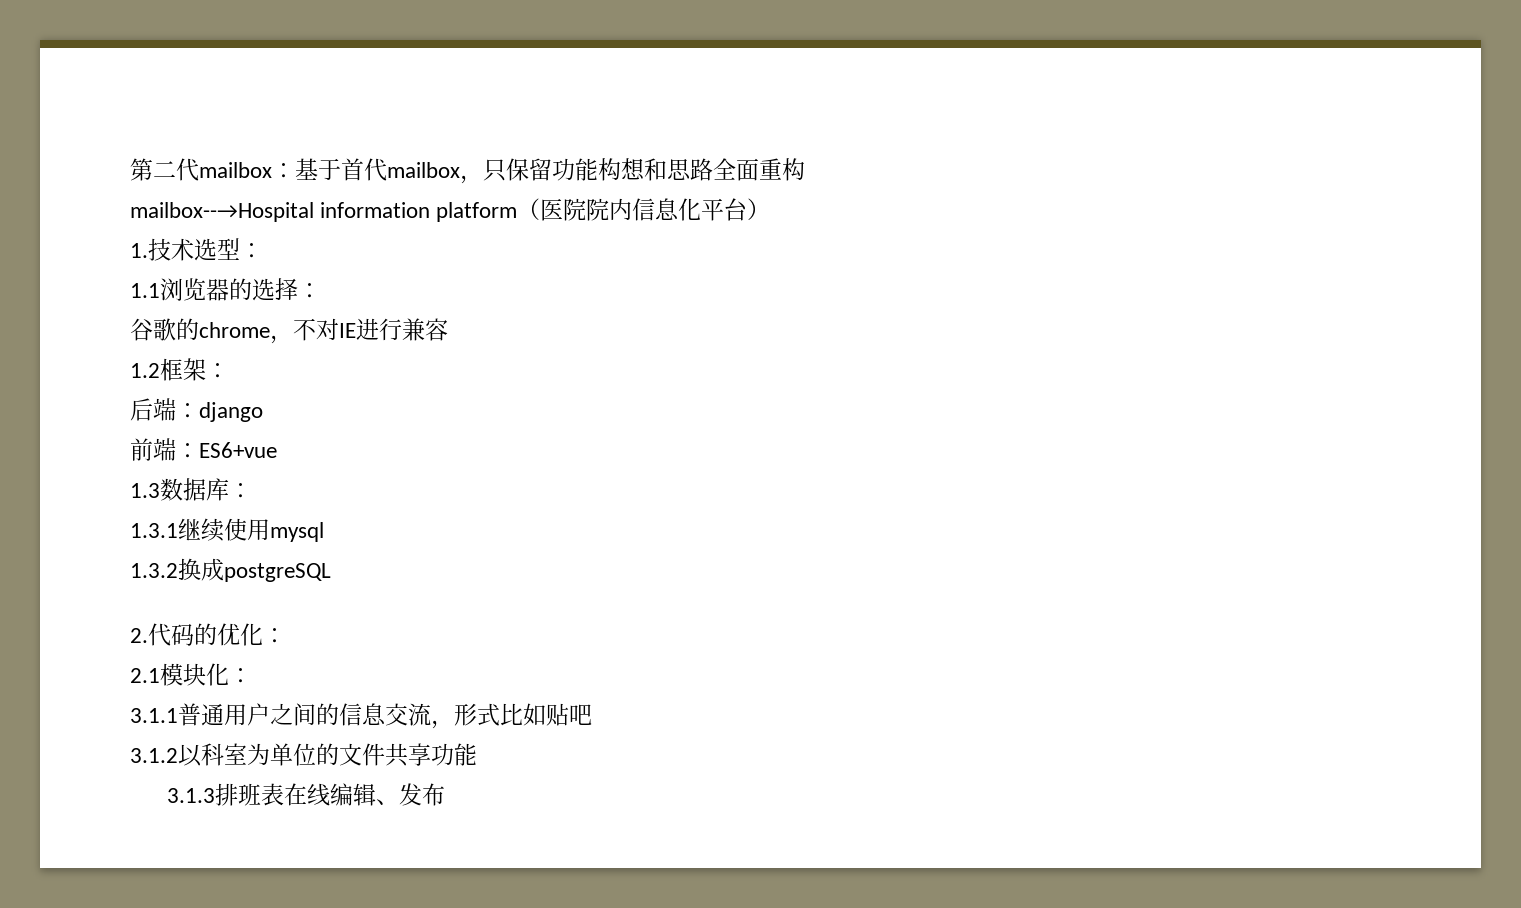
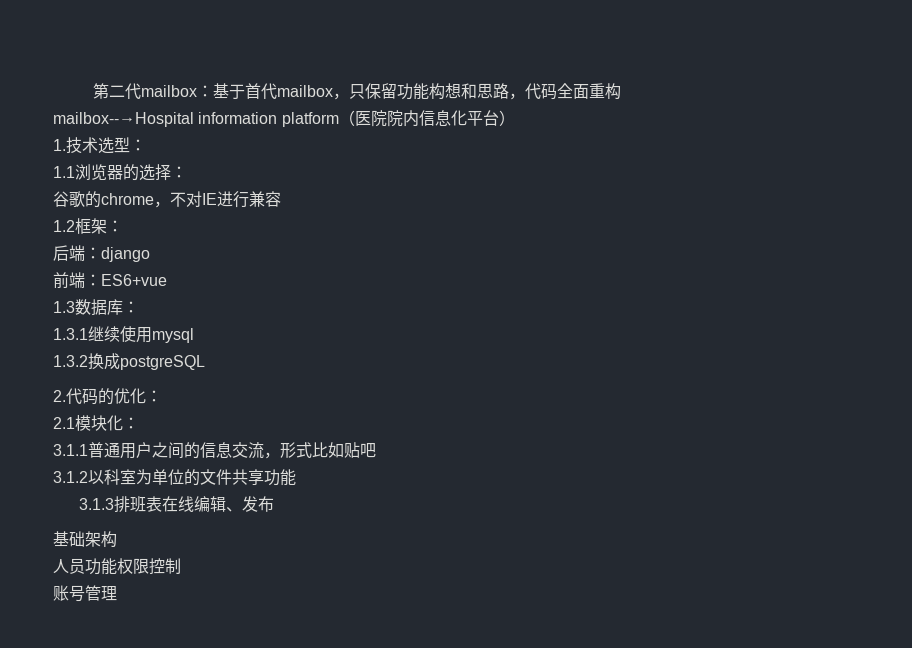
- 第二代mailbox：基于首代mailbox，只保留功能构想和思路全面重构
+ 第二代mailbox：基于首代mailbox，只保留功能构想和思路，代码全面重构
+ 基础架构
+ 人员功能权限控制
+ 账号管理

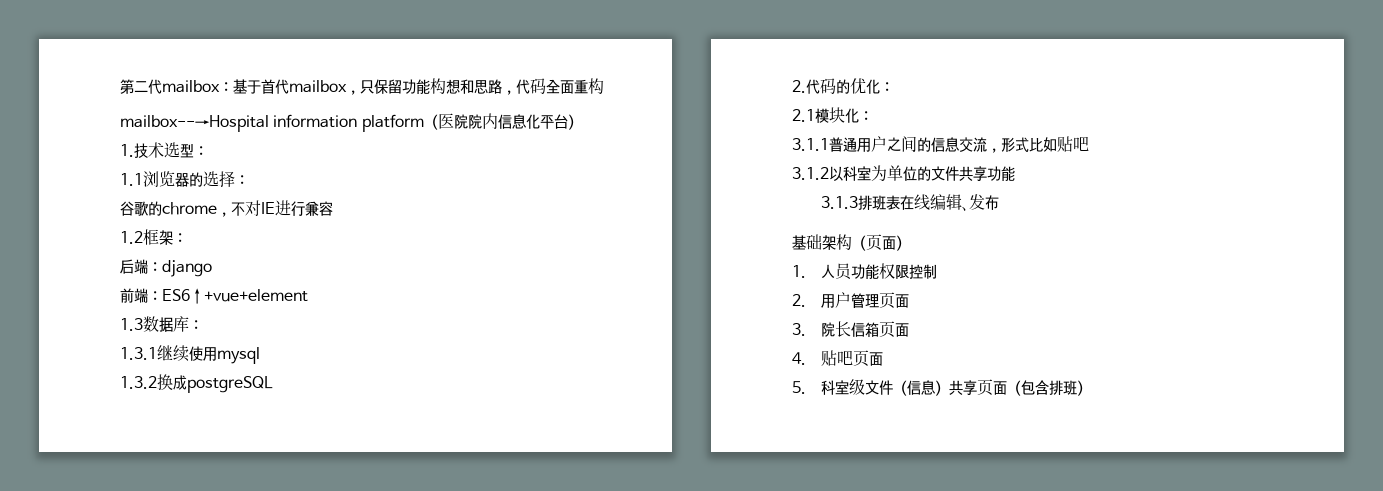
- 前端：ES6+vue
+ 前端：ES6↑+vue+element
- 基础架构
- 人员功能权限控制
+ 基础架构（页面）
+ 1.人员功能权限控制
- 账号管理
+ 2.用户管理页面
+ 3.院长信箱页面
+ 4.贴吧页面
+ 5.科室级文件（信息）共享页面（包含排班）

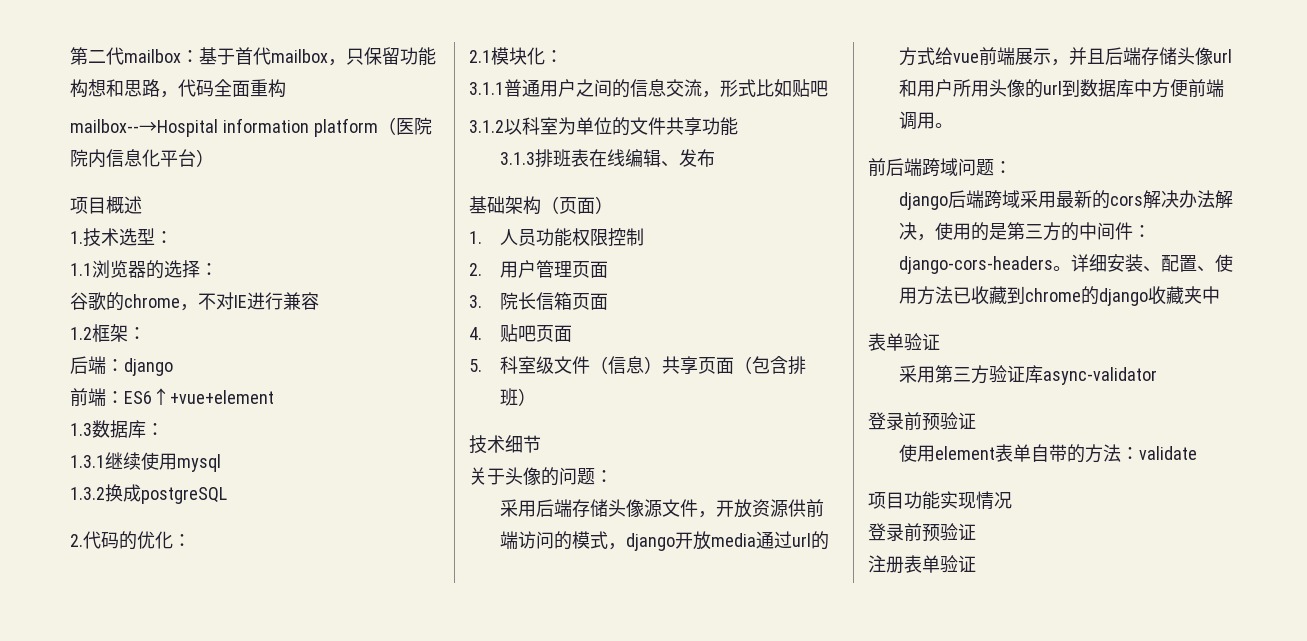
+ 项目概述
+ 技术细节
+ 关于头像的问题：
+ 采用后端存储头像源文件，开放资源供前端访问的模式，django开放media通过url的方式给vue前端展示，并且后端存储头像url和用户所用头像的url到数据库中方便前端调用。
+ 前后端跨域问题：
+ django后端跨域采用最新的cors解决办法解决，使用的是第三方的中间件：django-cors-headers。详细安装、配置、使用方法已收藏到chrome的django收藏夹中
+ 表单验证
+ 采用第三方验证库async-validator
+ 登录前预验证
+ 使用element表单自带的方法：validate
+ 项目功能实现情况
+ 登录前预验证
+ 注册表单验证

